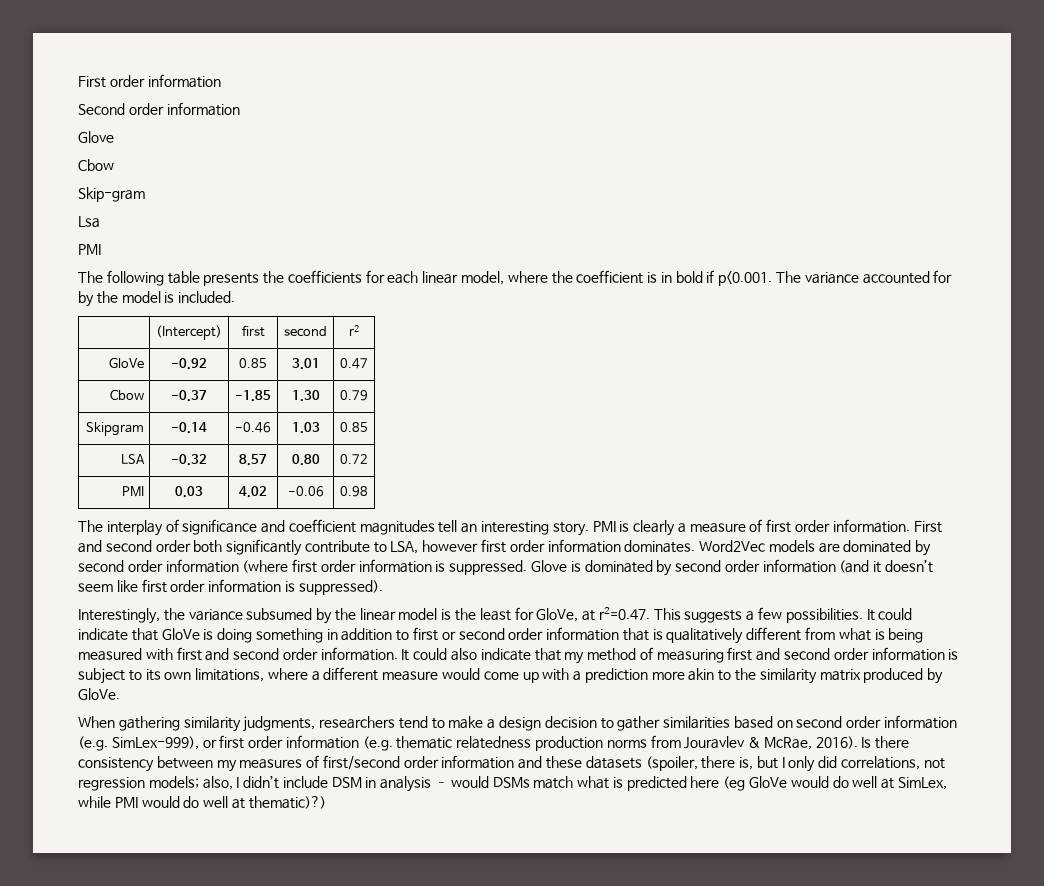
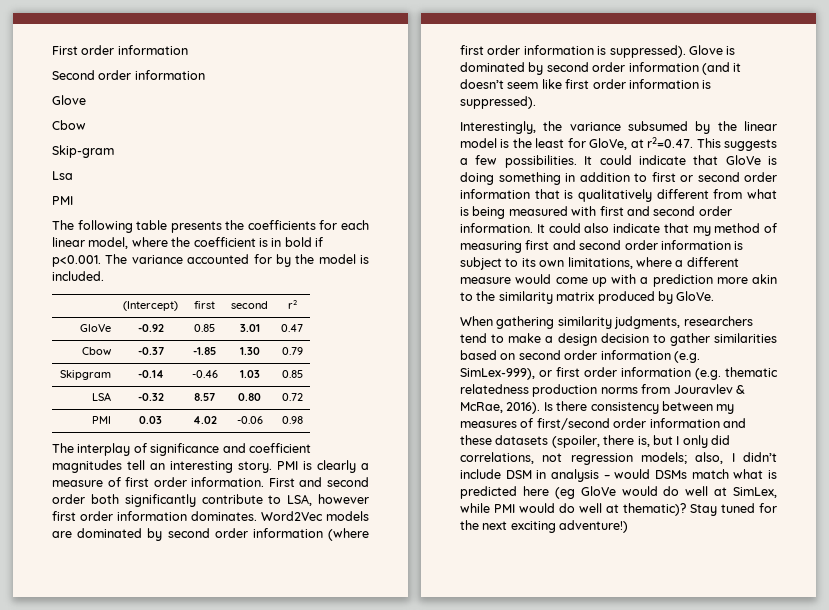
- Word2Vec models are dominated by second order information (where first order information is suppressed.
+ Word2Vec models are dominated by second order information (where first order information is suppressed).
- Is there consistency between my measures of first/second order information and these datasets (spoiler, there is, but I only did correlations, not regression models; also, I didn’t include DSM in analysis – would DSMs match what is predicted here (eg GloVe would do well at SimLex, while PMI would do well at thematic)?)
+ Is there consistency between my measures of first/second order information and these datasets (spoiler, there is, but I only did correlations, not regression models; also, I didn’t include DSM in analysis – would DSMs match what is predicted here (eg GloVe would do well at SimLex, while PMI would do well at thematic)? Stay tuned for the next exciting adventure!)

